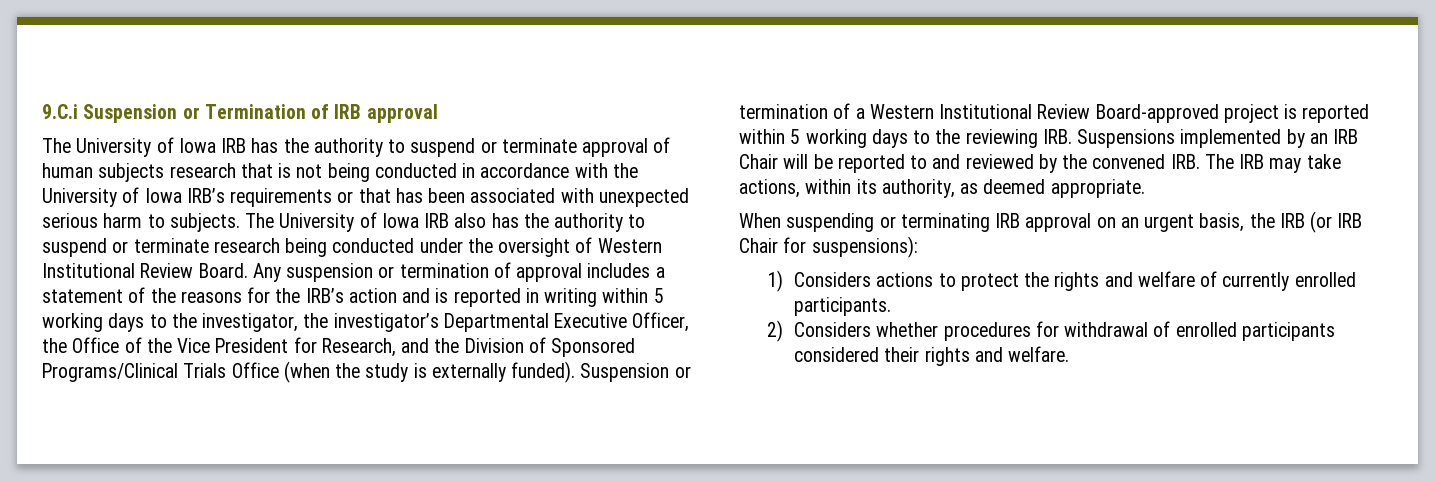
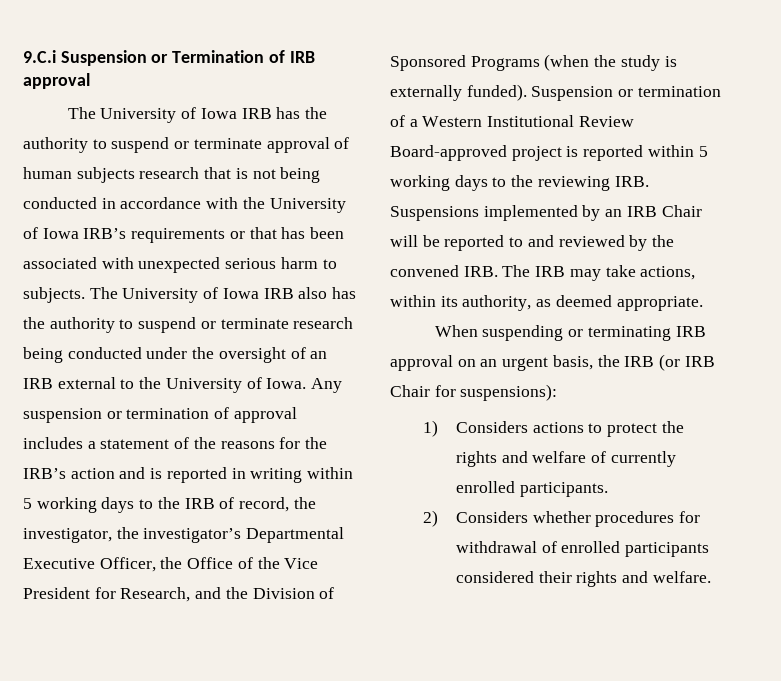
- The University of Iowa IRB also has the authority to suspend or terminate research being conducted under the oversight of Western Institutional Review Board.
+ The University of Iowa IRB also has the authority to suspend or terminate research being conducted under the oversight of an IRB external to the University of Iowa.
- Any suspension or termination of approval includes a statement of the reasons for the IRB’s action and is reported in writing within 5 working days to the investigator, the investigator’s Departmental Executive Officer, the Office of the Vice President for Research, and the Division of Sponsored Programs/Clinical Trials Office (when the study is externally funded).
+ Any suspension or termination of approval includes a statement of the reasons for the IRB’s action and is reported in writing within 5 working days to the IRB of record, the investigator, the investigator’s Departmental Executive Officer, the Office of the Vice President for Research, and the Division of Sponsored Programs (when the study is externally funded).

